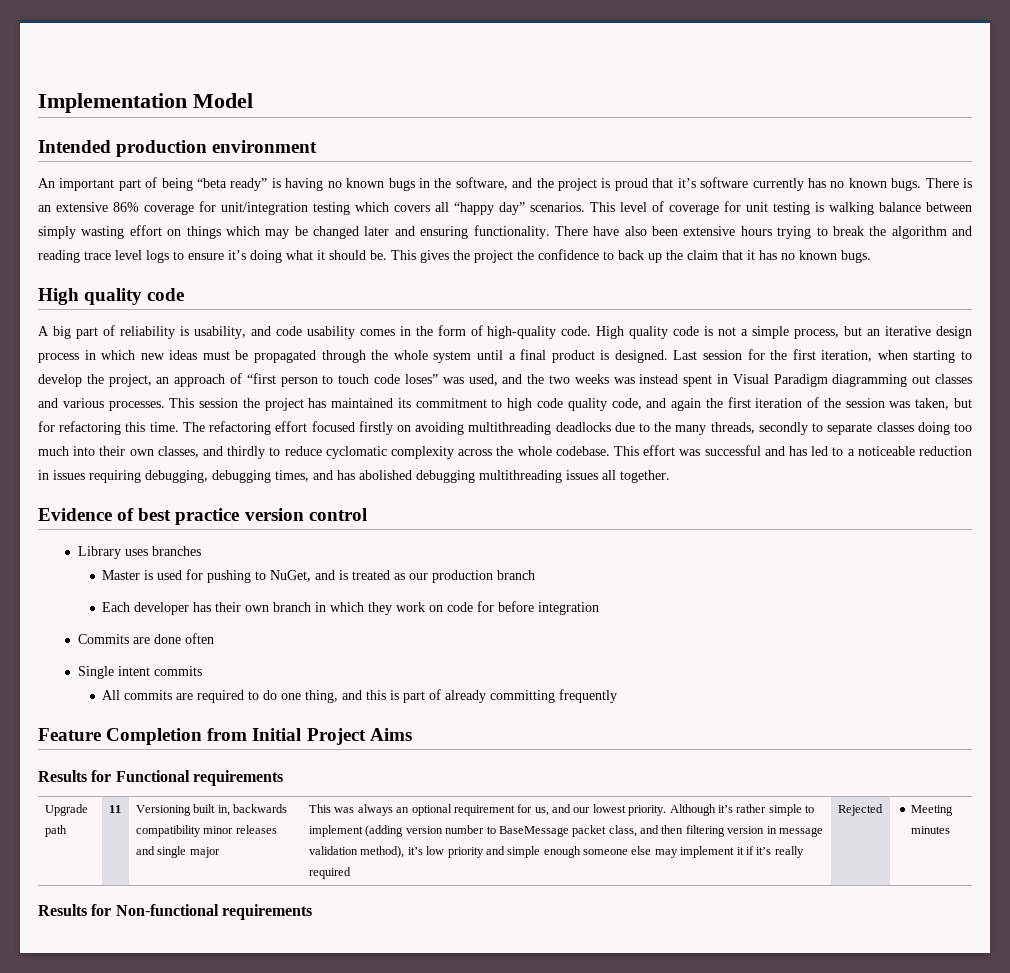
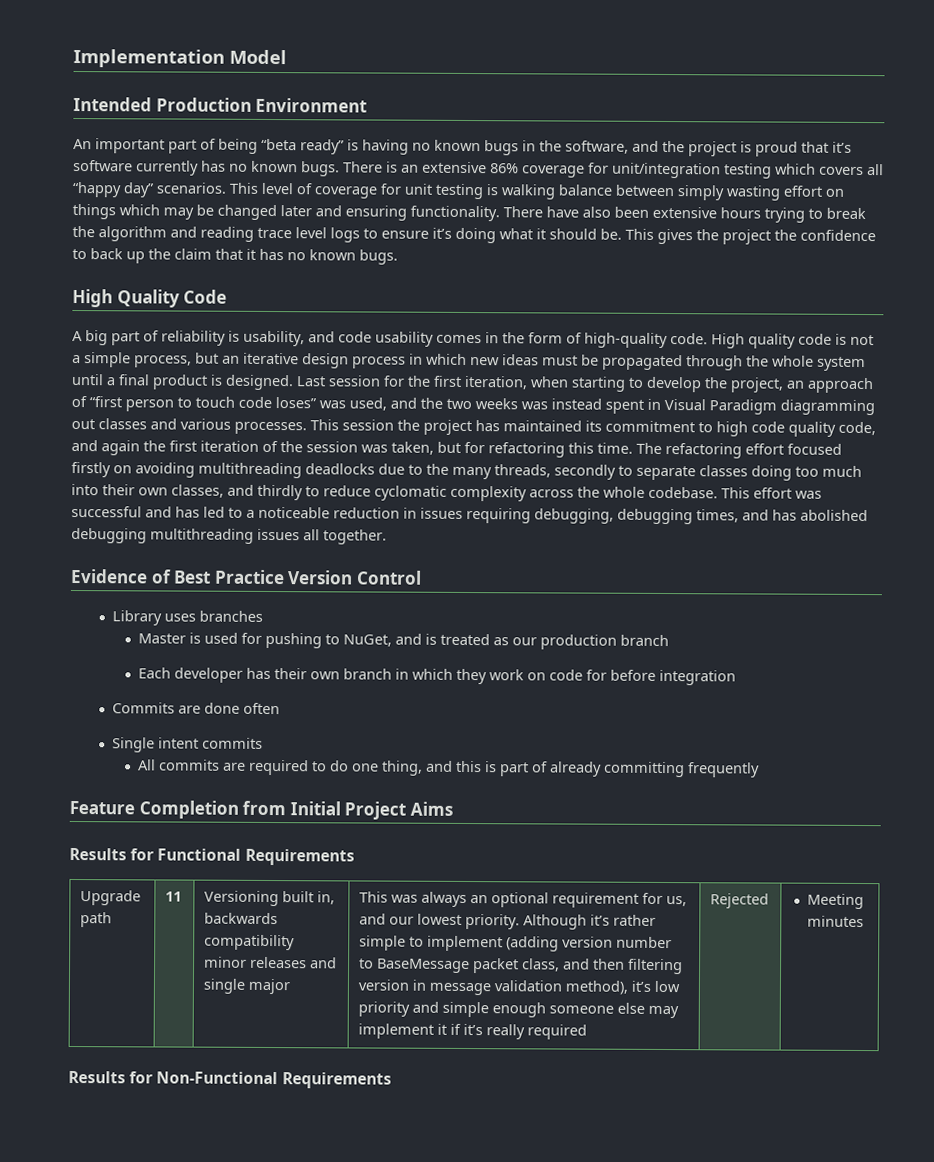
- Intended production environment
+ Intended Production Environment
  This gives the project the confidence to back up the claim that it has no known bugs.
- High quality code
+ High Quality Code
- Evidence of best practice version control
+ Evidence of Best Practice Version Control
- Results for Functional requirements
+ Results for Functional Requirements
- Results for Non-functional requirements
+ Results for Non-Functional Requirements

